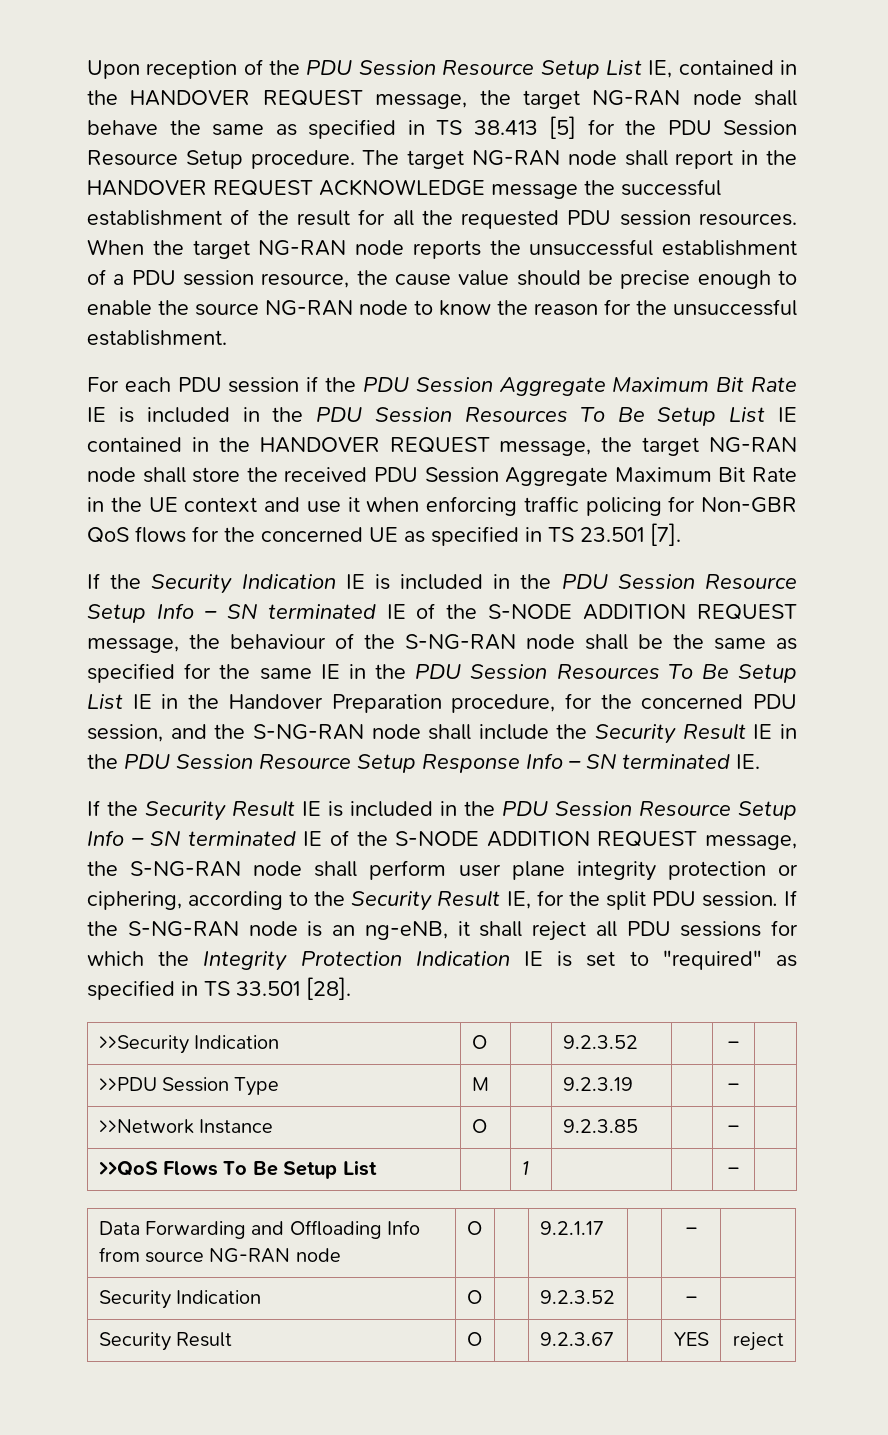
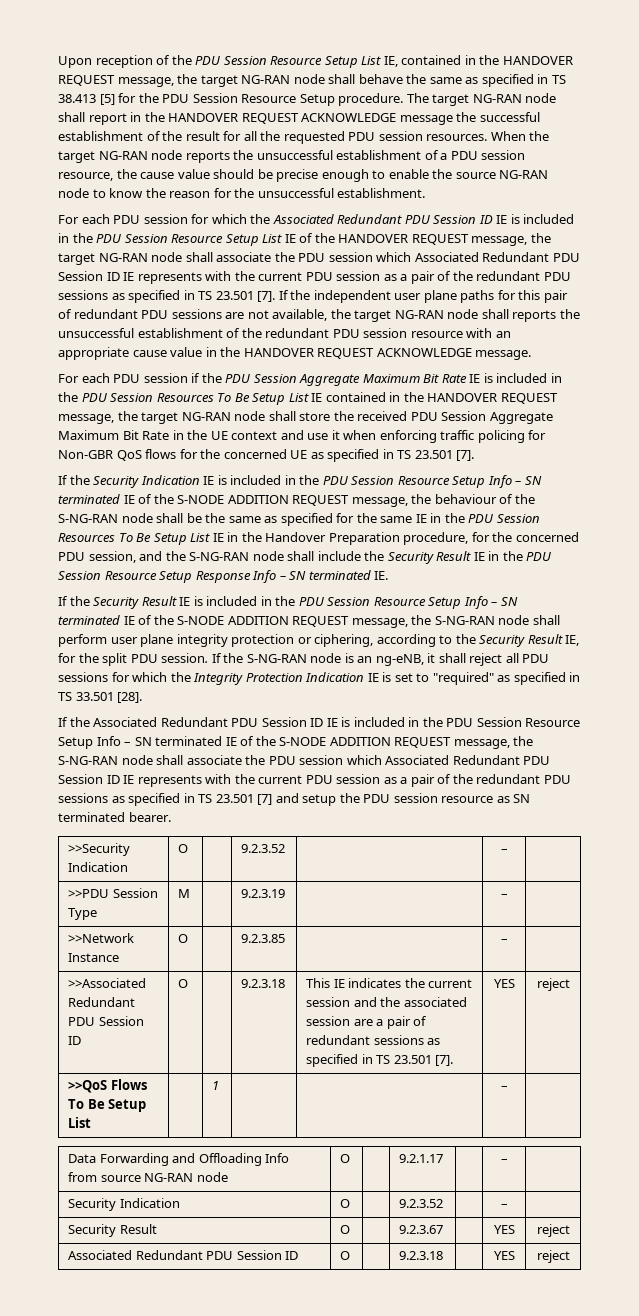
+ For each PDU session for which the Associated Redundant PDU Session ID IE is included in the PDU Session Resource Setup List IE of the HANDOVER REQUEST message, the target NG-RAN node shall associate the PDU session which Associated Redundant PDU Session ID IE represents with the current PDU session as a pair of the redundant PDU sessions as specified in TS 23.501 [7]. If the independent user plane paths for this pair of redundant PDU sessions are not available, the target NG-RAN node shall reports the unsuccessful establishment of the redundant PDU session resource with an appropriate cause value in the HANDOVER REQUEST ACKNOWLEDGE message.
+ If the Associated Redundant PDU Session ID IE is included in the PDU Session Resource Setup Info – SN terminated IE of the S-NODE ADDITION REQUEST message, the S-NG-RAN node shall associate the PDU session which Associated Redundant PDU Session ID IE represents with the current PDU session as a pair of the redundant PDU sessions as specified in TS 23.501 [7] and setup the PDU session resource as SN terminated bearer.
+ >>Associated Redundant PDU Session ID | O | | 9.2.3.18 | This IE indicates the current session and the associated session are a pair of redundant sessions as specified in TS 23.501 [7]. | YES | reject
+ Associated Redundant PDU Session ID | O | | 9.2.3.18 | | YES | reject

